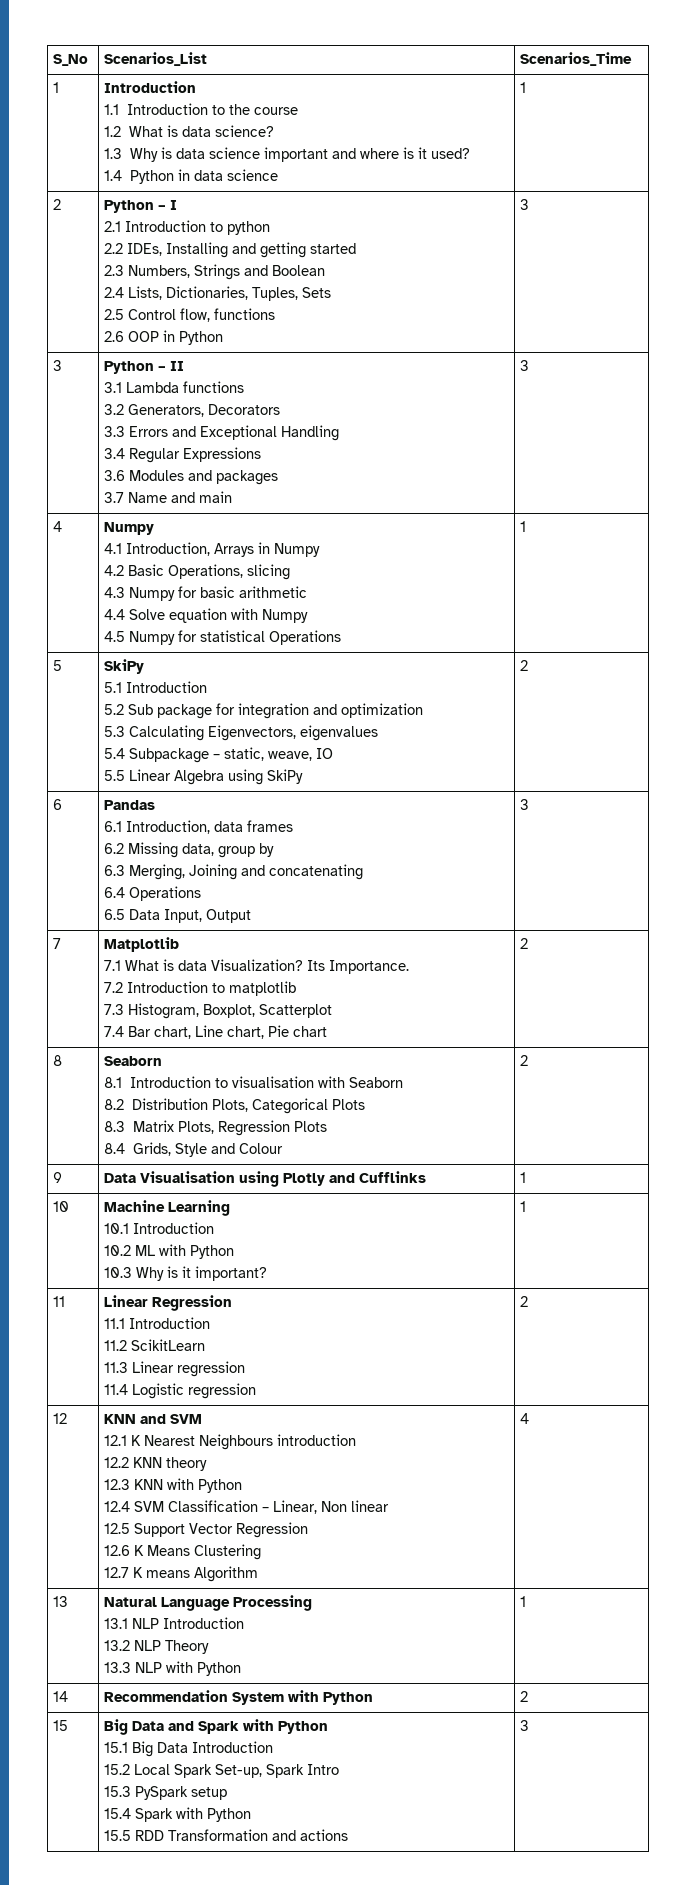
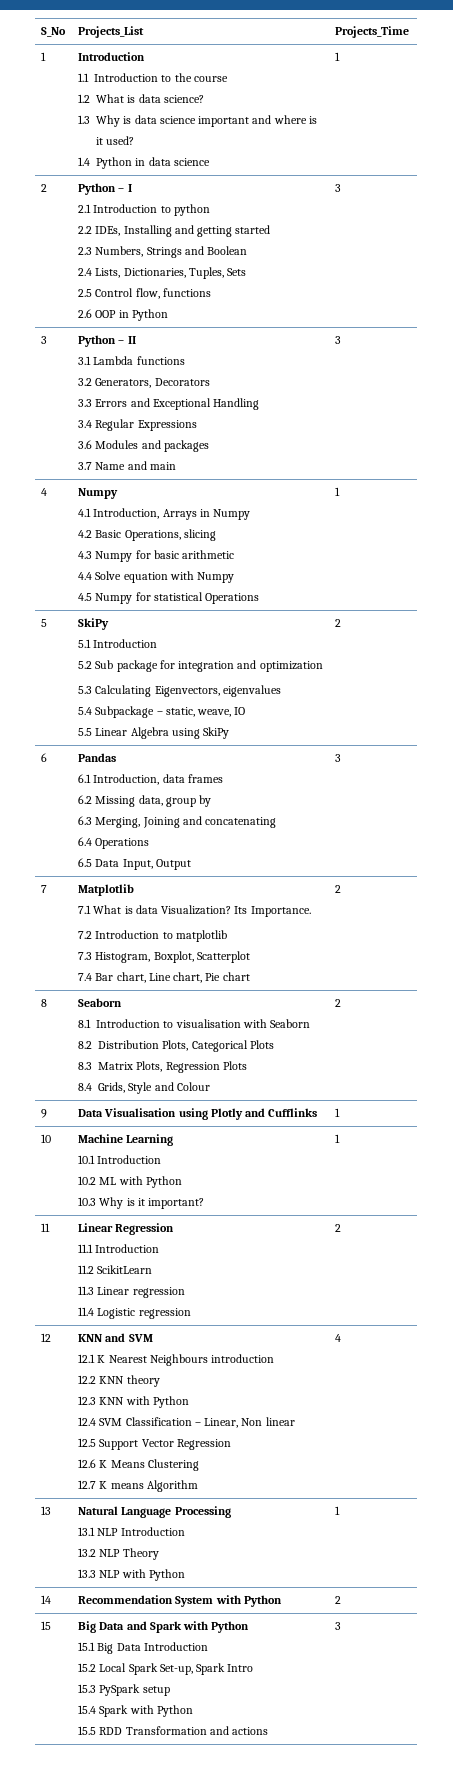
- S_No | Scenarios_List | Scenarios_Time
+ S_No | Projects_List | Projects_Time

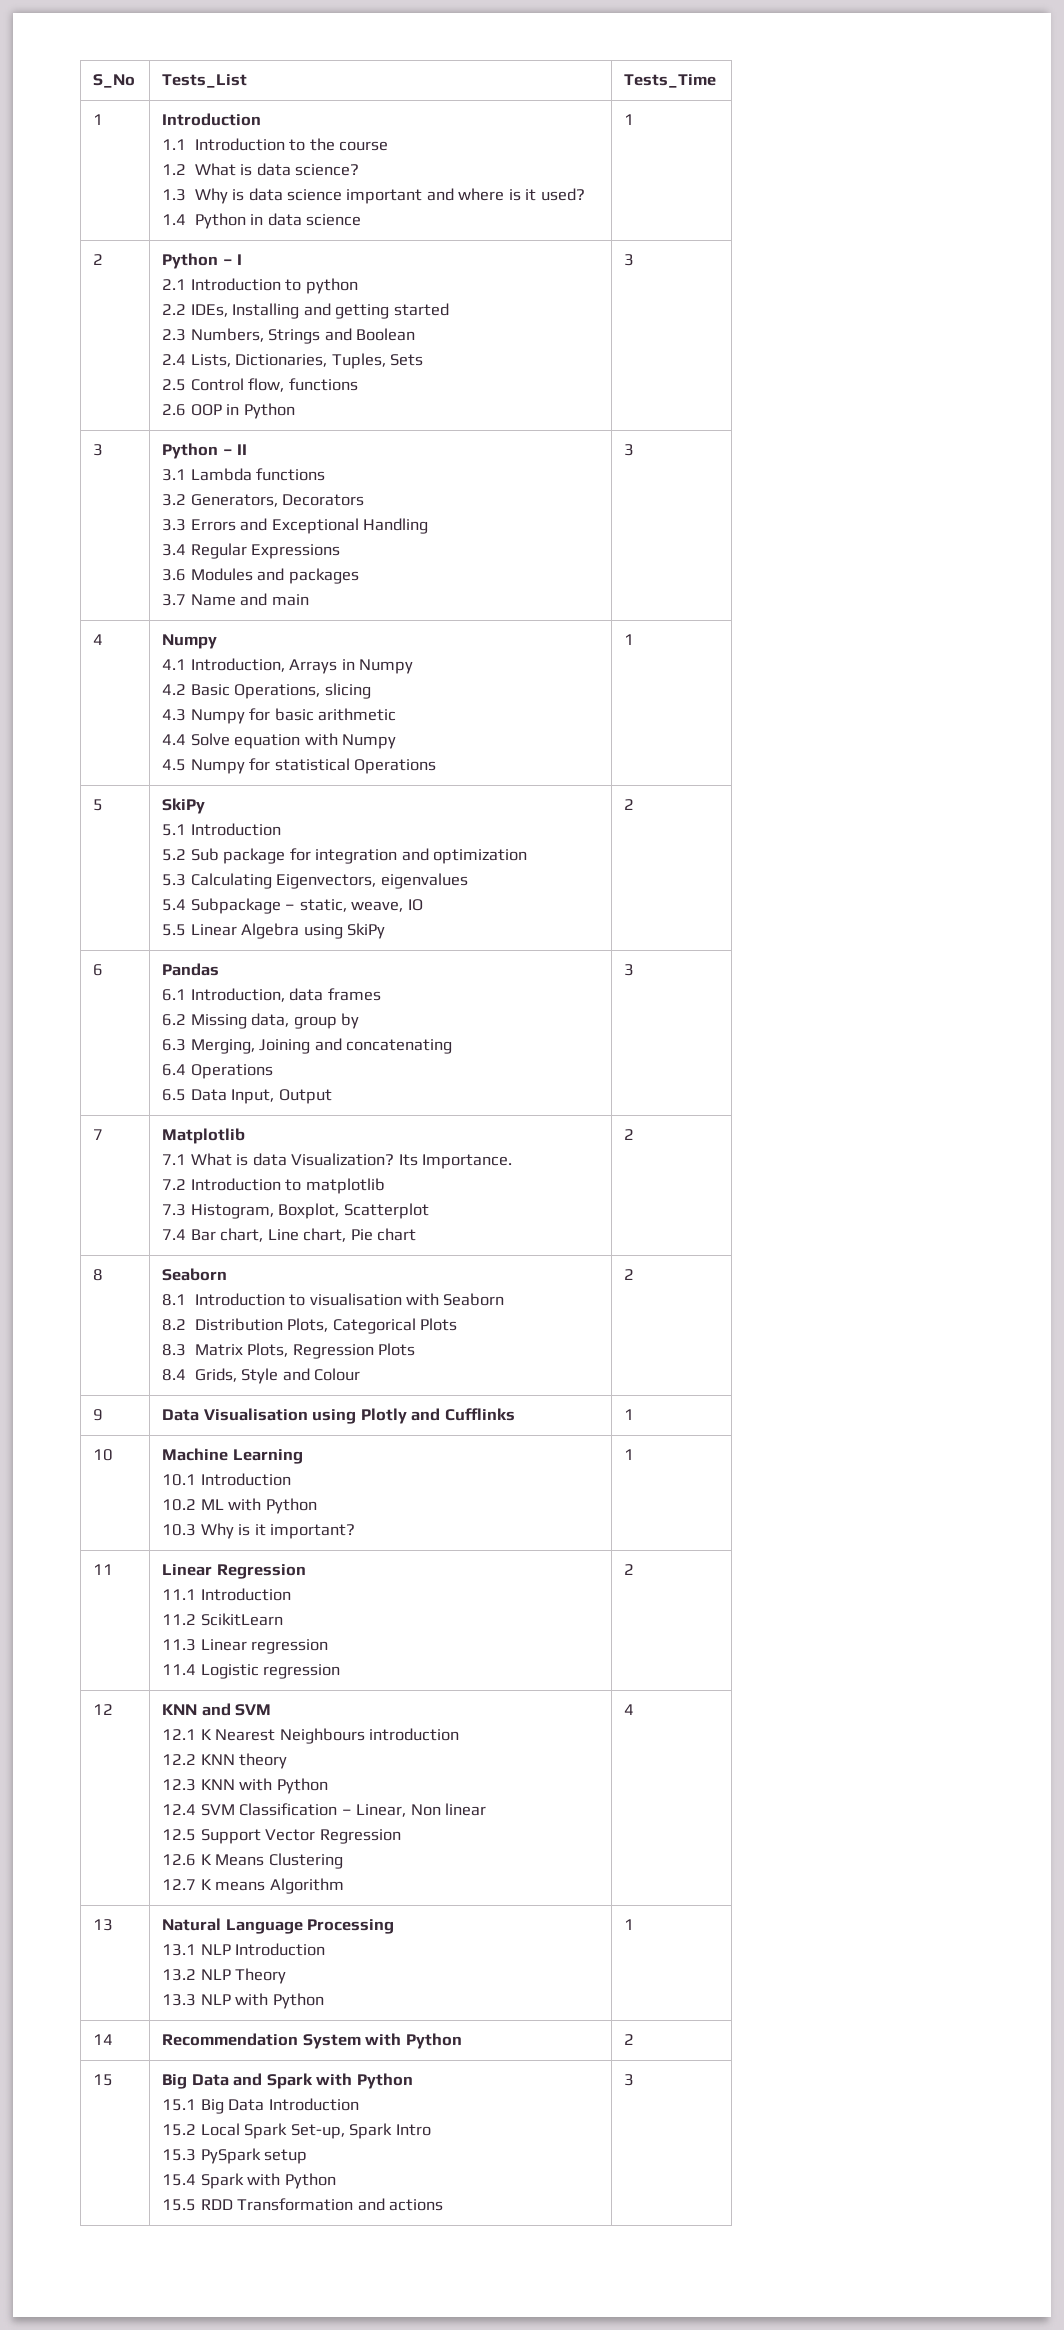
- S_No | Projects_List | Projects_Time
+ S_No | Tests_List | Tests_Time

